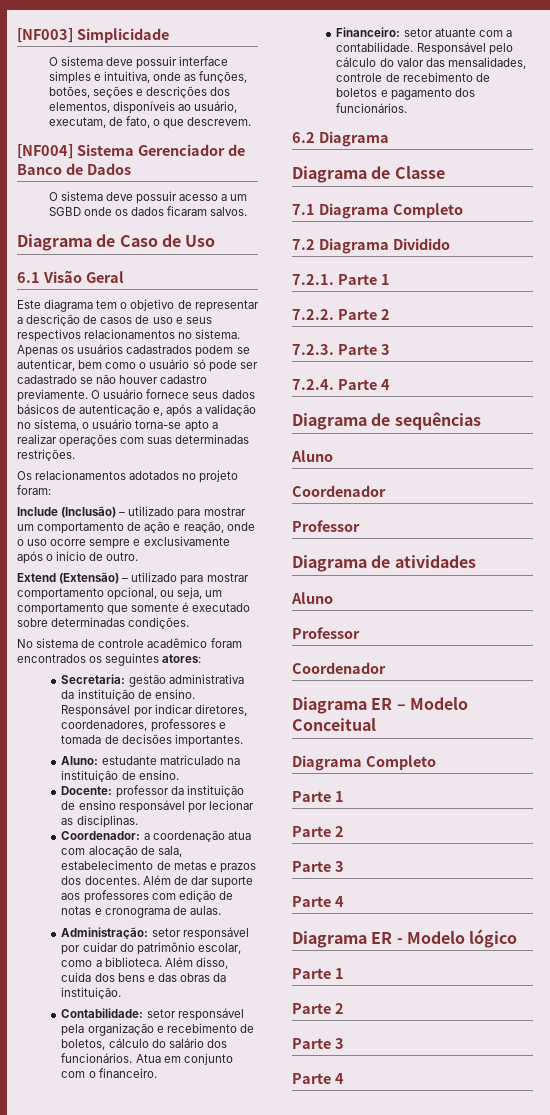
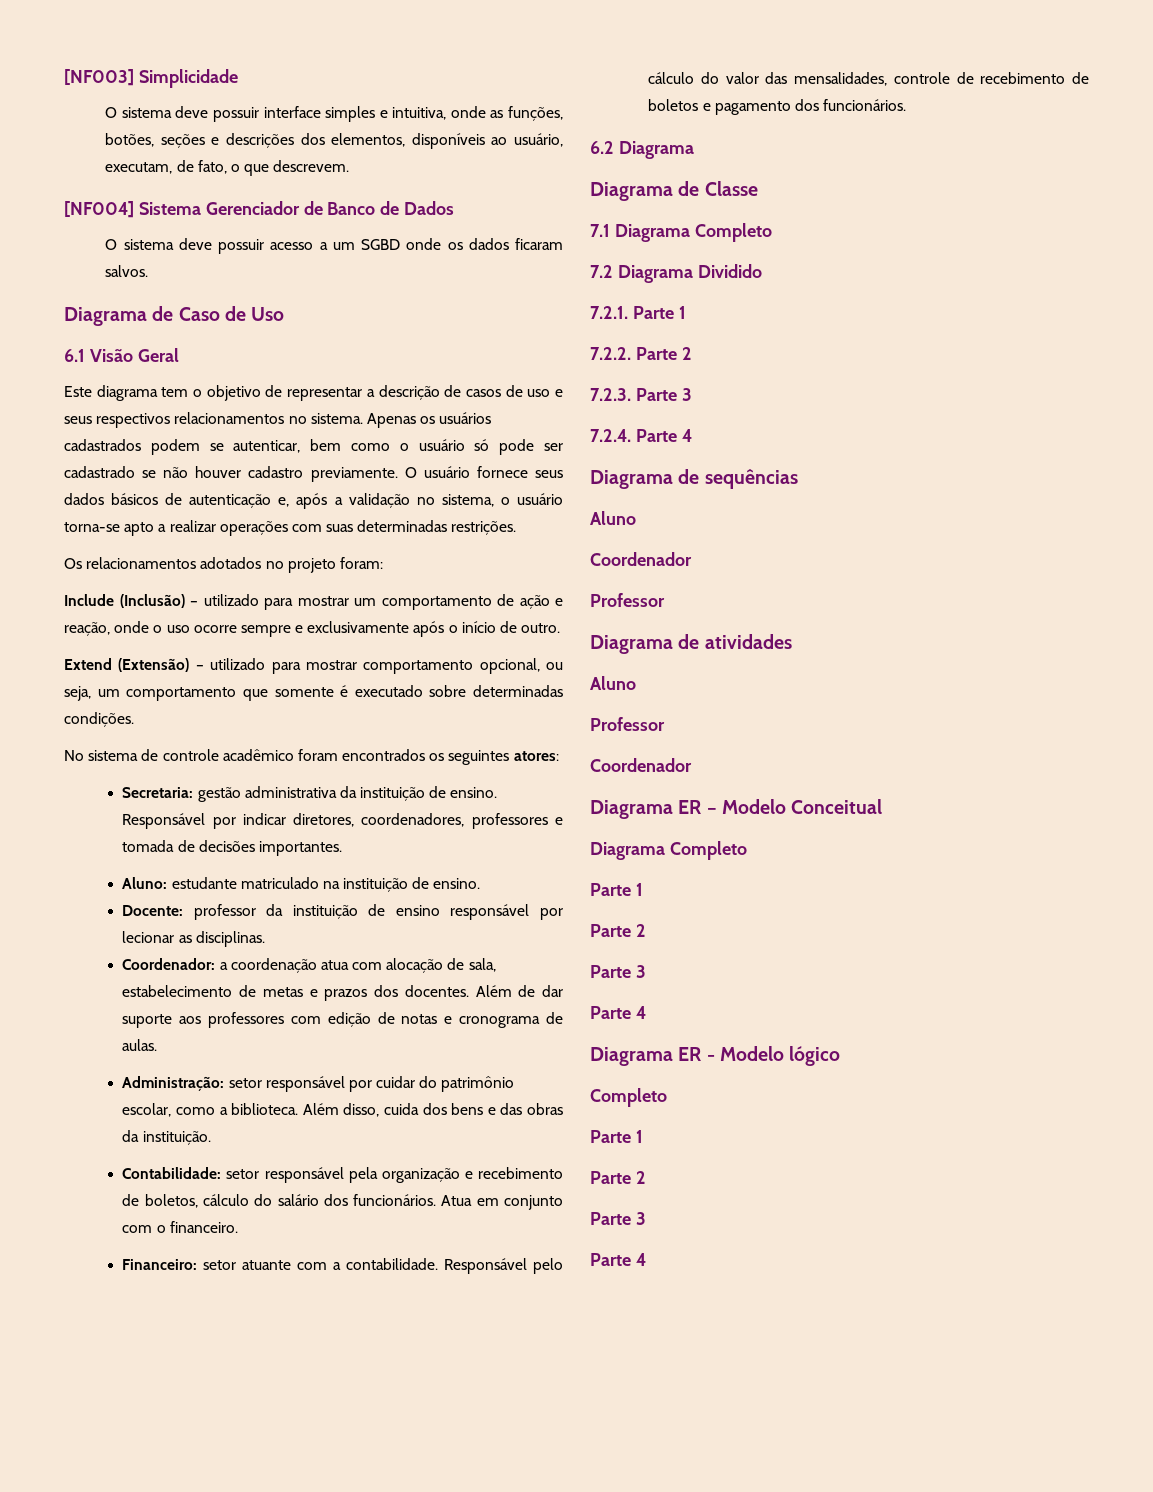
  Diagrama ER - Modelo lógico
+ Completo

